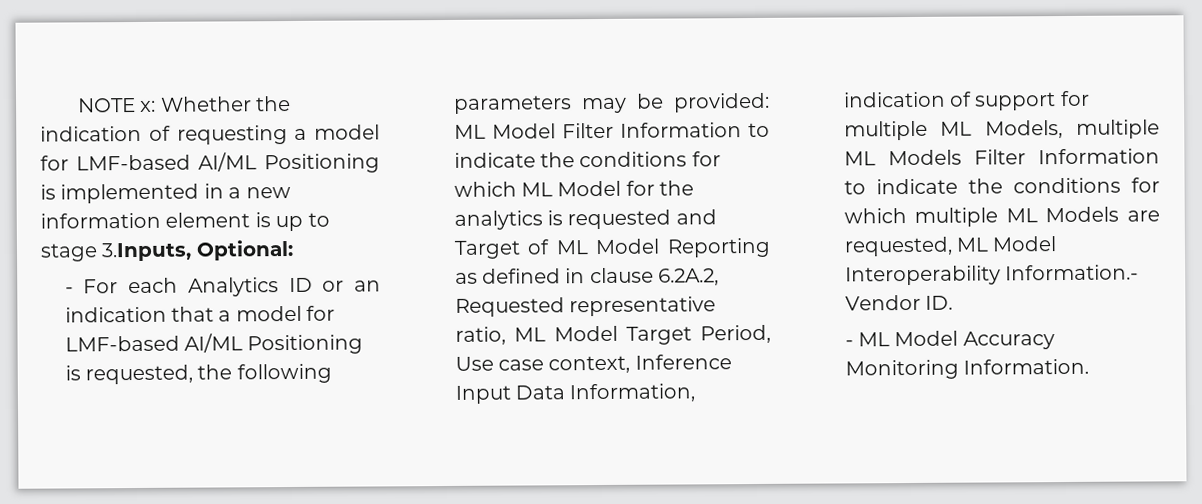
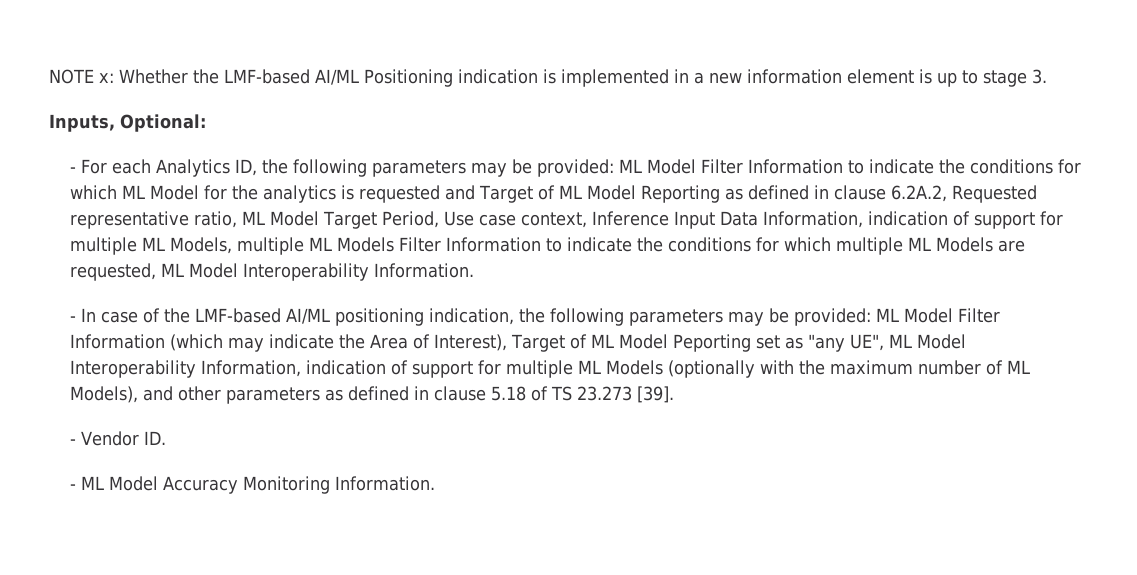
- NOTE x: Whether the indication of requesting a model for LMF-based AI/ML Positioning is implemented in a new information element is up to stage 3.Inputs, Optional:
+ NOTE x: Whether the LMF-based AI/ML Positioning indication is implemented in a new information element is up to stage 3.
+ Inputs, Optional:
- - For each Analytics ID or an indication that a model for LMF-based AI/ML Positioning is requested, the following parameters may be provided:
+ - For each Analytics ID, the following parameters may be provided:
- ML Model Filter Information to indicate the conditions for which ML Model for the analytics is requested and Target of ML Model Reporting as defined in clause 6.2A.2, Requested representative ratio, ML Model Target Period, Use case context, Inference Input Data Information, indication of support for multiple ML Models, multiple ML Models Filter Information to indicate the conditions for which multiple ML Models are requested, ML Model Interoperability Information.- Vendor ID.
+ ML Model Filter Information to indicate the conditions for which ML Model for the analytics is requested and Target of ML Model Reporting as defined in clause 6.2A.2, Requested representative ratio, ML Model Target Period, Use case context, Inference Input Data Information, indication of support for multiple ML Models, multiple ML Models Filter Information to indicate the conditions for which multiple ML Models are requested, ML Model Interoperability Information.
+ - In case of the LMF-based AI/ML positioning indication, the following parameters may be provided: ML Model Filter Information (which may indicate the Area of Interest), Target of ML Model Peporting set as "any UE", ML Model Interoperability Information, indication of support for multiple ML Models (optionally with the maximum number of ML Models), and other parameters as defined in clause 5.18 of TS 23.273 [39].
+ - Vendor ID.

